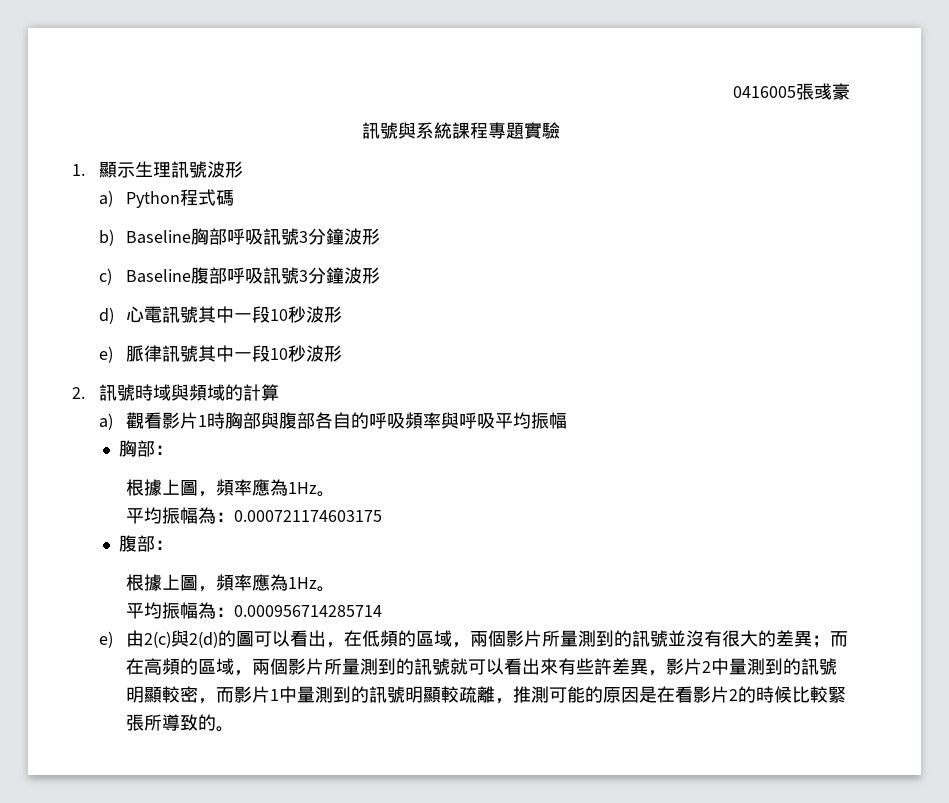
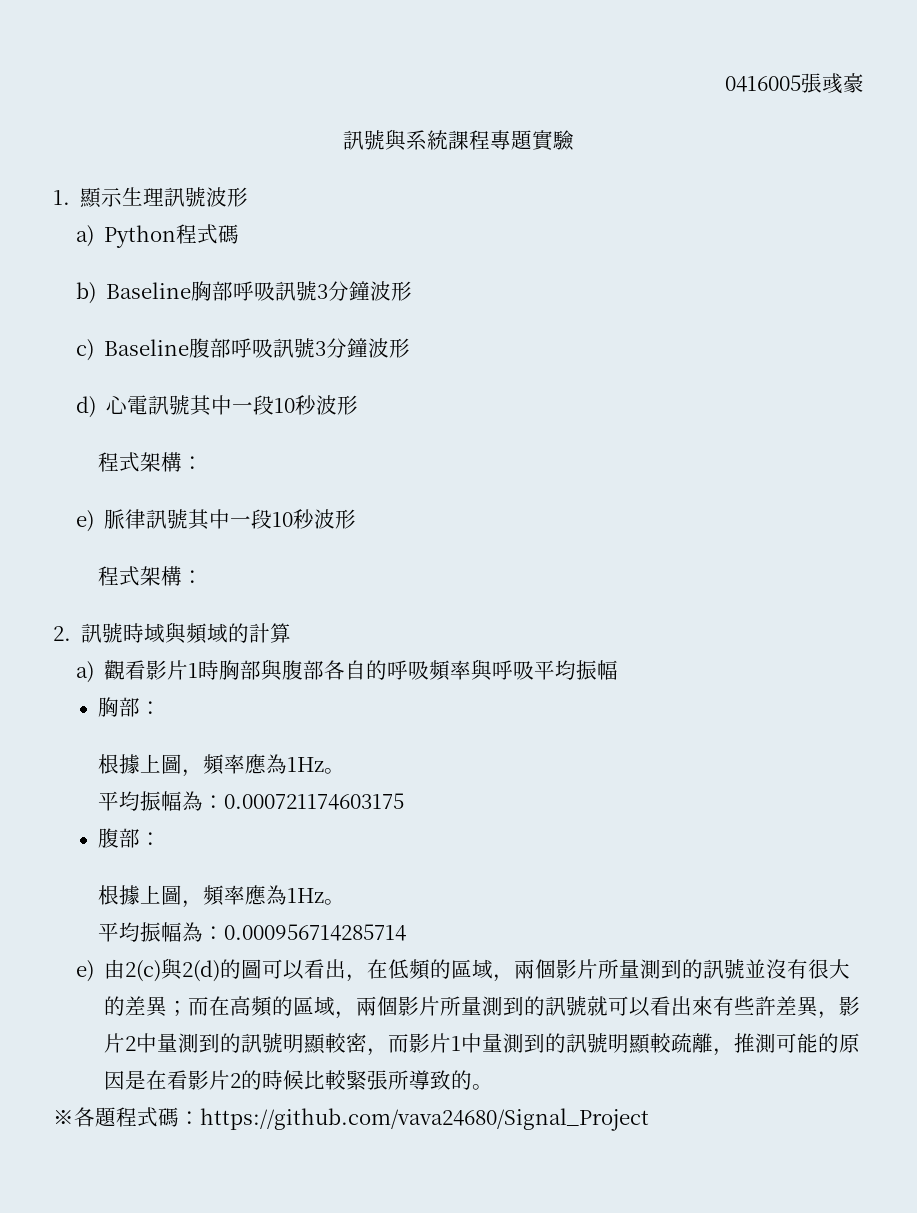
  d)心電訊號其中一段10秒波形
+ 程式架構：
  e)脈律訊號其中一段10秒波形
+ 程式架構：
+ ※各題程式碼：https://github.com/vava24680/Signal_Project

